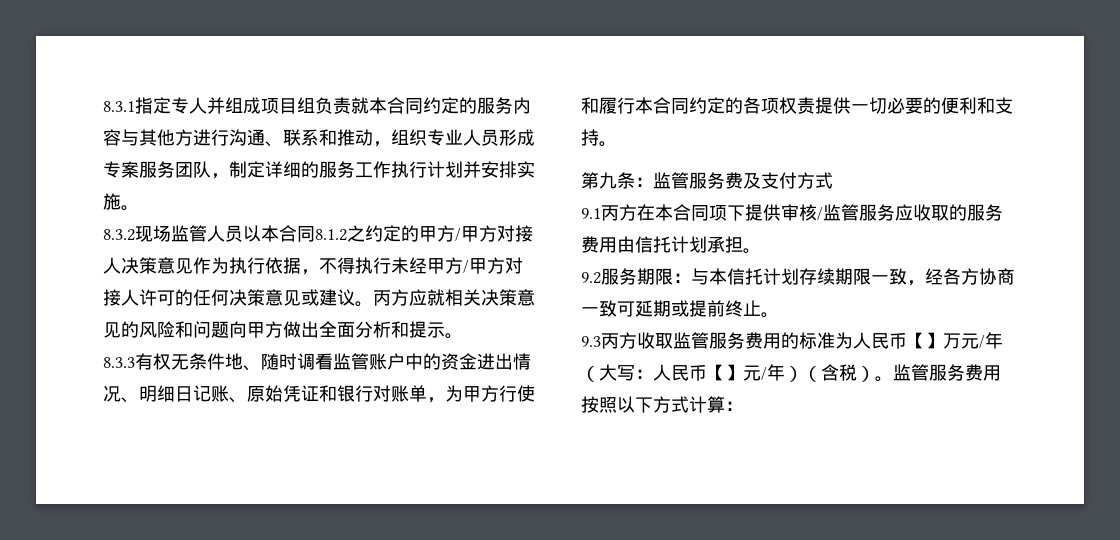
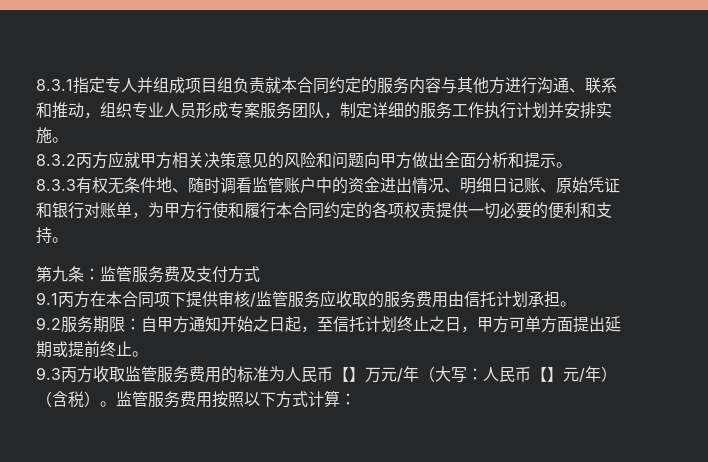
- 8.3.2现场监管人员以本合同8.1.2之约定的甲方/甲方对接人决策意见作为执行依据，不得执行未经甲方/甲方对接人许可的任何决策意见或建议。丙方应就相关决策意见的风险和问题向甲方做出全面分析和提示。
+ 8.3.2丙方应就甲方相关决策意见的风险和问题向甲方做出全面分析和提示。
- 9.2服务期限：与本信托计划存续期限一致，经各方协商一致可延期或提前终止。
+ 9.2服务期限：自甲方通知开始之日起，至信托计划终止之日，甲方可单方面提出延期或提前终止。

